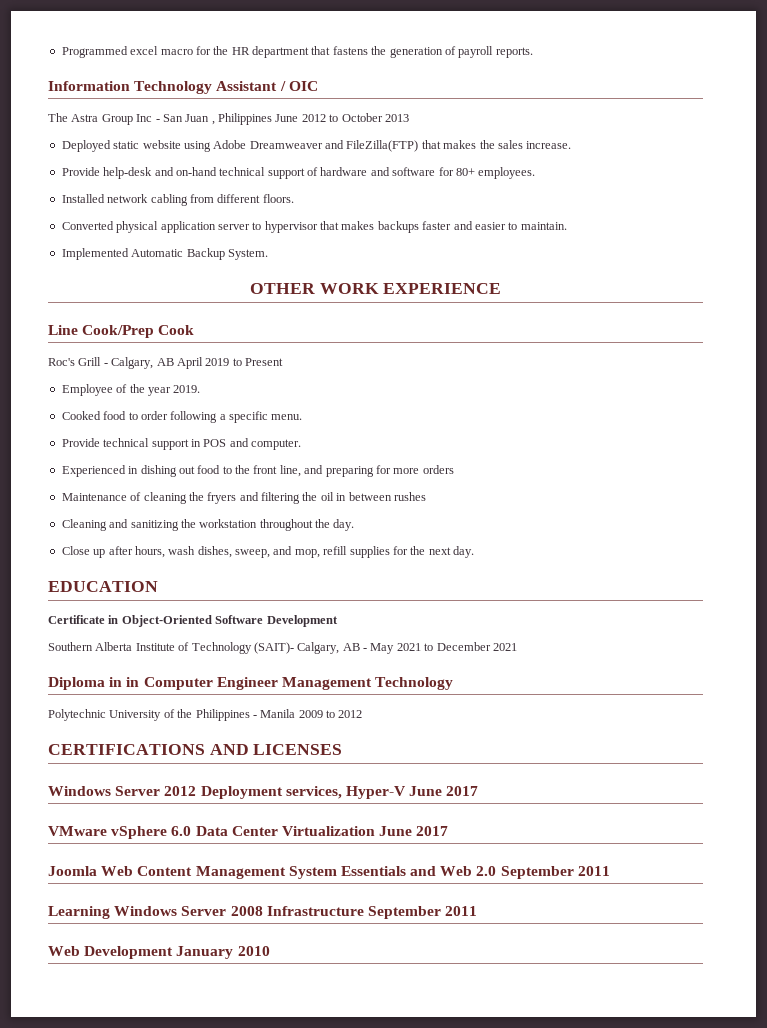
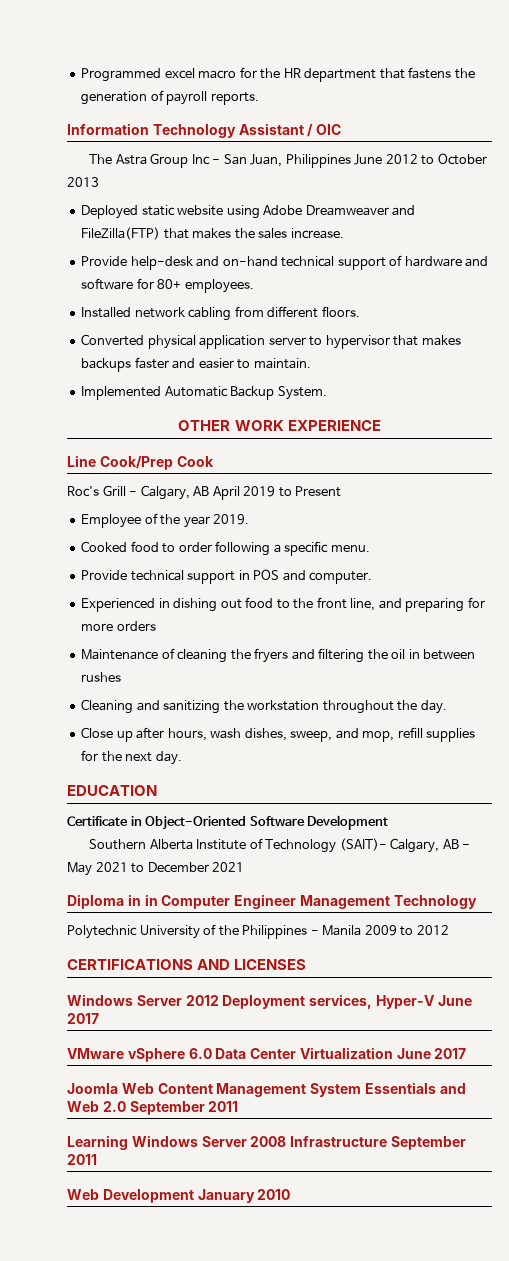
- The Astra Group Inc - San Juan , Philippines June 2012 to October 2013
+ The Astra Group Inc - San Juan, Philippines June 2012 to October 2013

